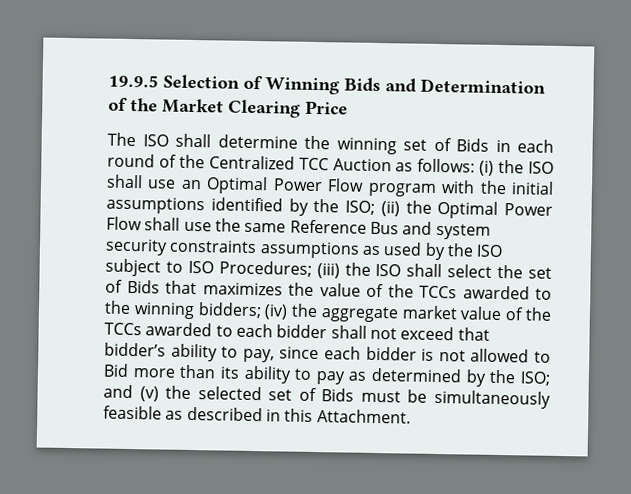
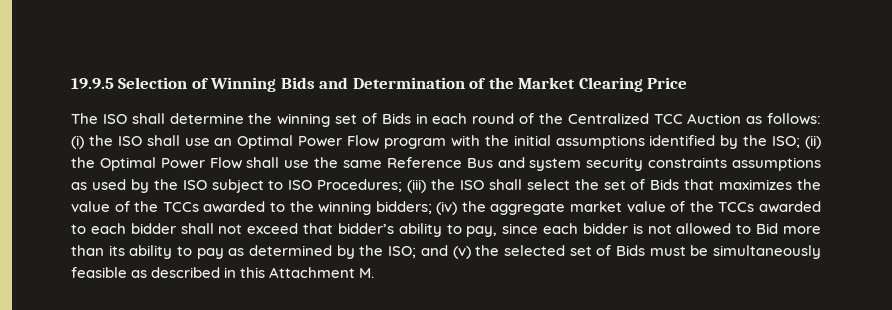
- and (v) the selected set of Bids must be simultaneously feasible as described in this Attachment.
+ and (v) the selected set of Bids must be simultaneously feasible as described in this Attachment M.

